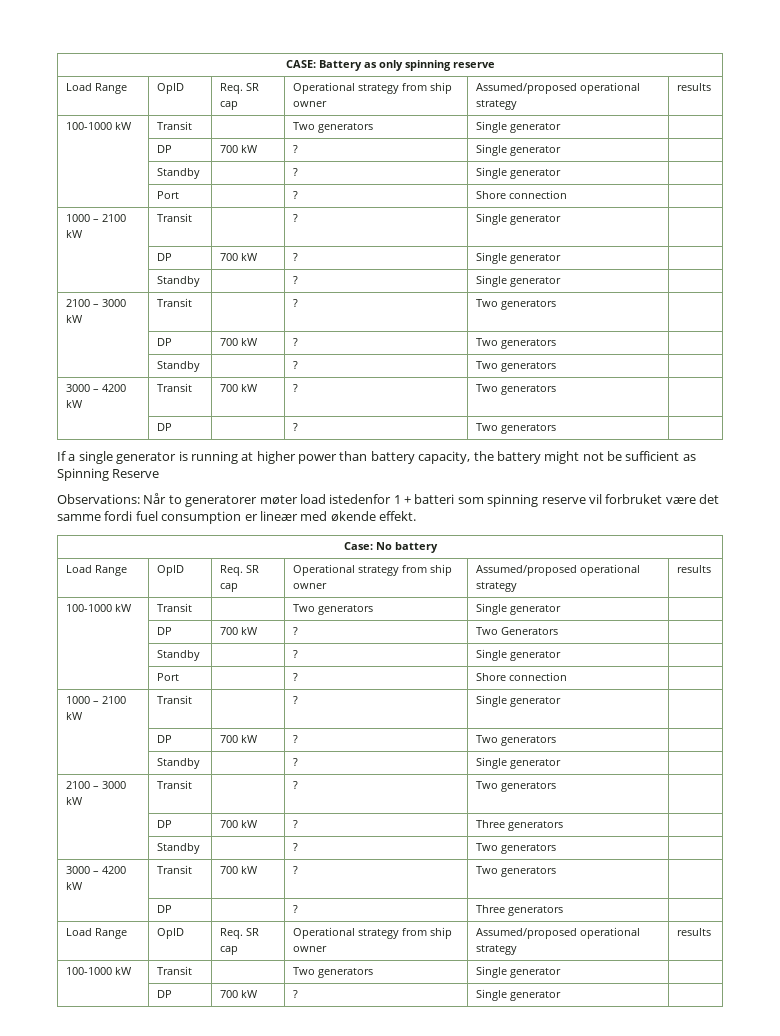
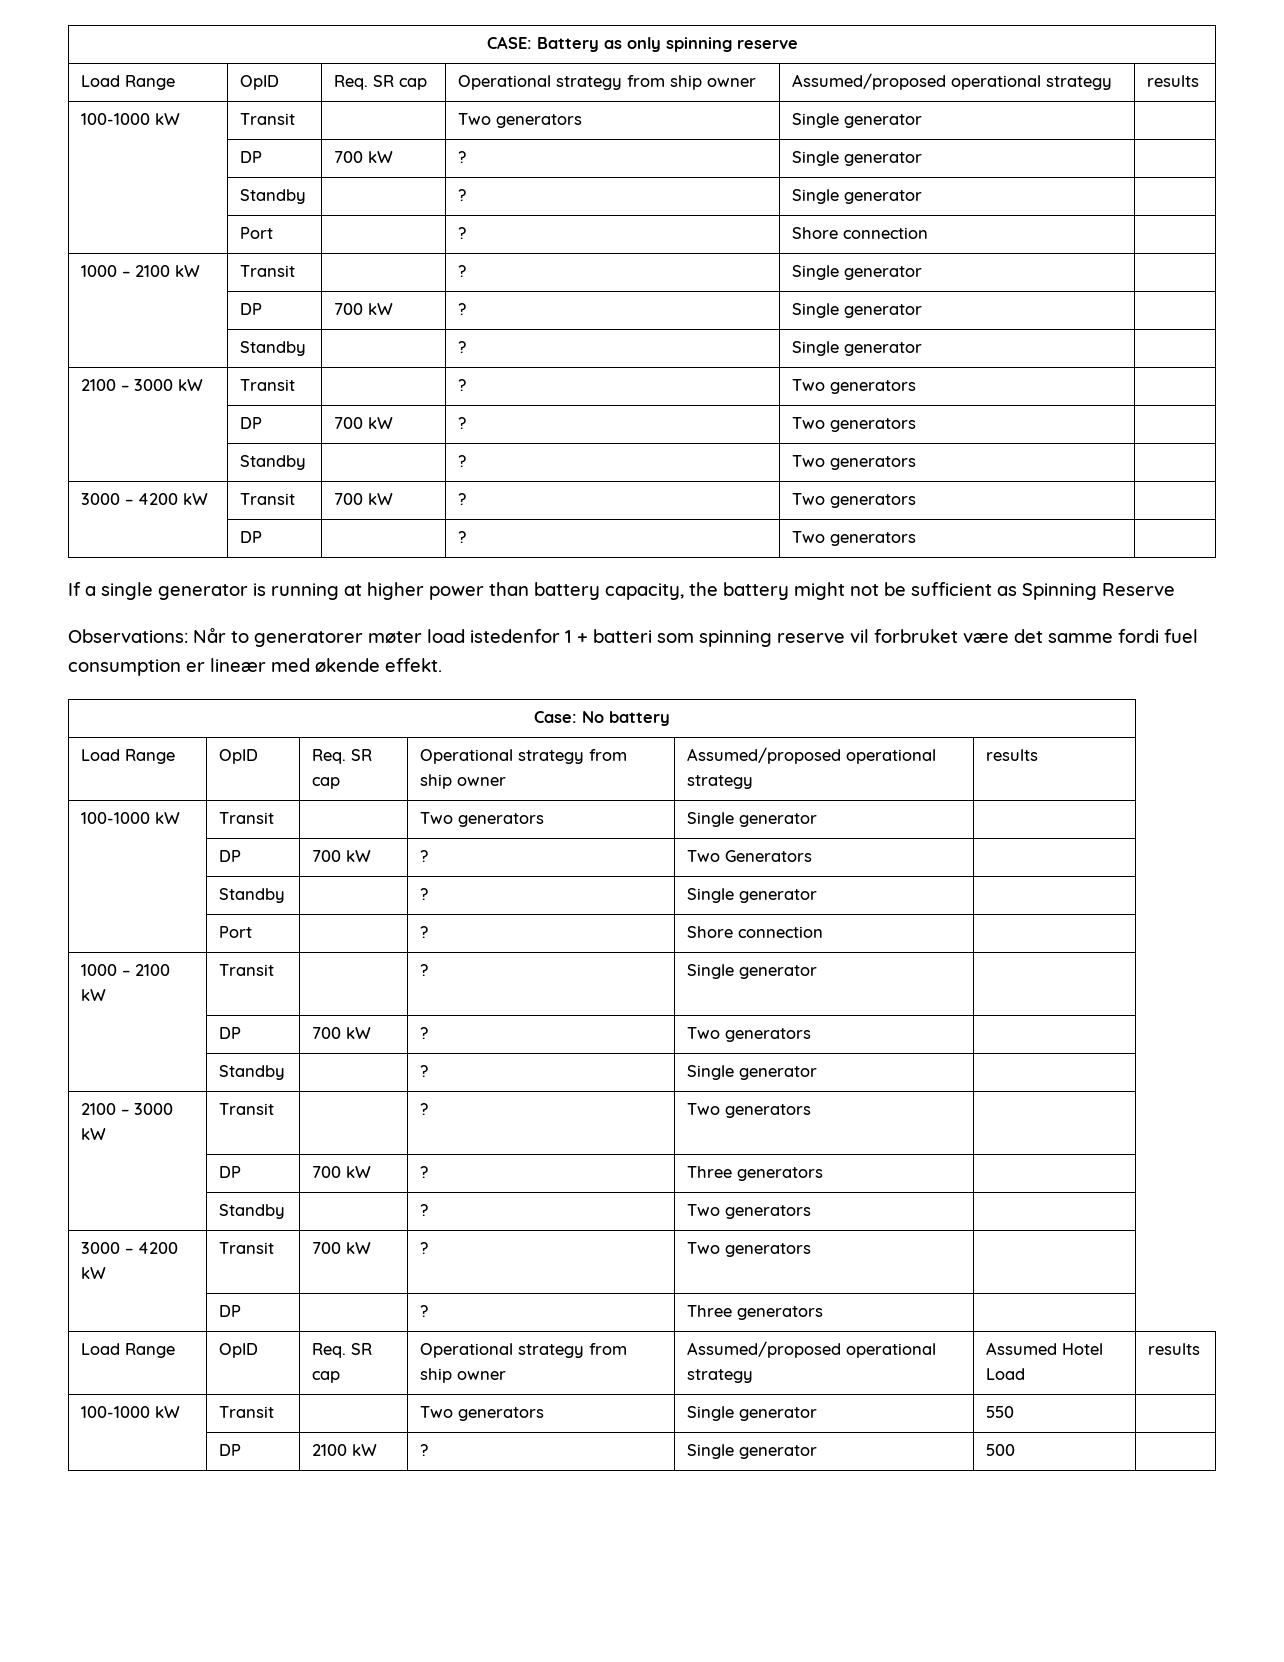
  | DP | | ? | Three generators |
- Load Range | OpID | Req. SR cap | Operational strategy from ship owner | Assumed/proposed operational strategy | results
- 100-1000 kW | Transit | | Two generators | Single generator |
- | DP | 700 kW | ? | Single generator |
+ Load Range | OpID | Req. SR cap | Operational strategy from ship owner | Assumed/proposed operational strategy | Assumed Hotel Load | results
+ 100-1000 kW | Transit | | Two generators | Single generator | 550 |
+ | DP | 2100 kW | ? | Single generator | 500 |

